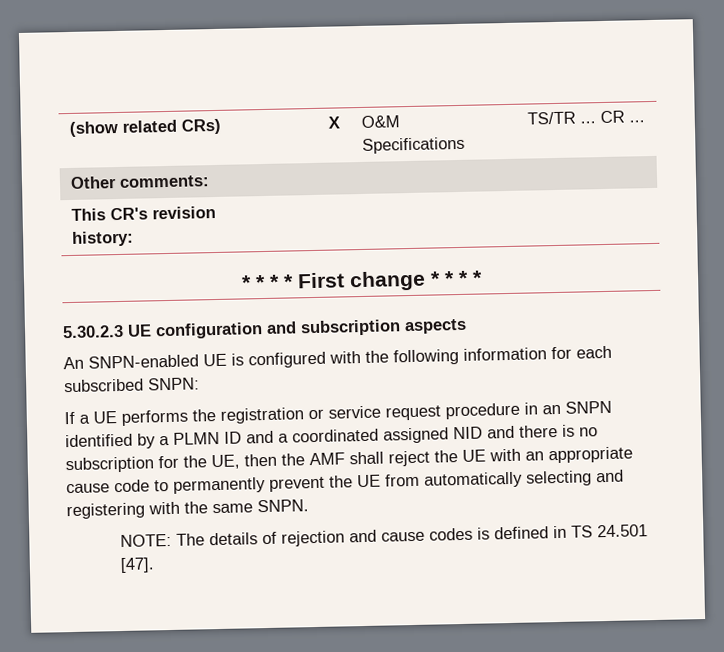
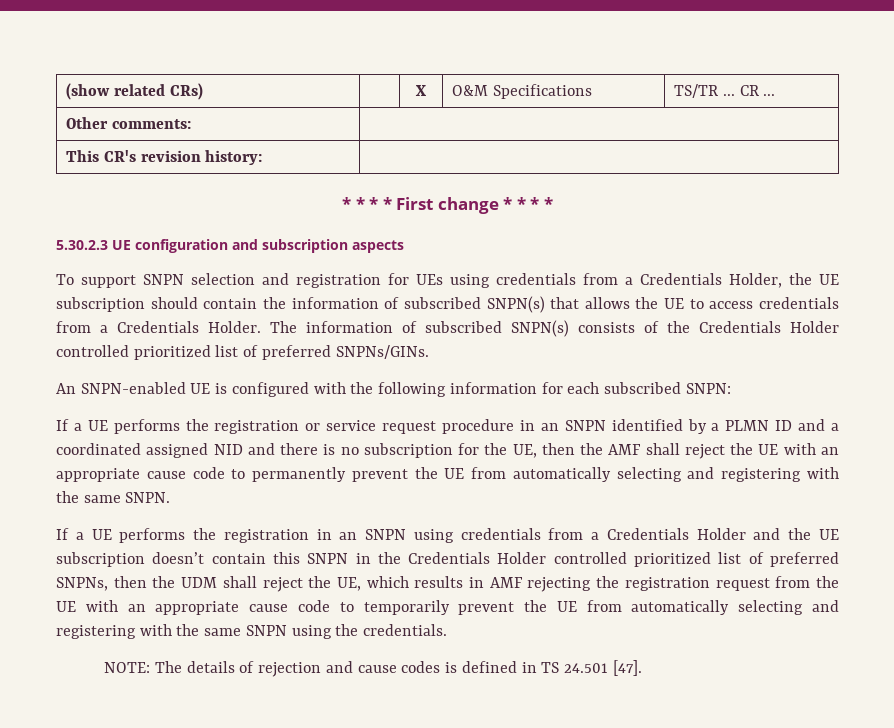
+ To support SNPN selection and registration for UEs using credentials from a Credentials Holder, the UE subscription should contain the information of subscribed SNPN(s) that allows the UE to access credentials from a Credentials Holder. The information of subscribed SNPN(s) consists of the Credentials Holder controlled prioritized list of preferred SNPNs/GINs.
+ If a UE performs the registration in an SNPN using credentials from a Credentials Holder and the UE subscription doesn’t contain this SNPN in the Credentials Holder controlled prioritized list of preferred SNPNs, then the UDM shall reject the UE, which results in AMF rejecting the registration request from the UE with an appropriate cause code to temporarily prevent the UE from automatically selecting and registering with the same SNPN using the credentials.

